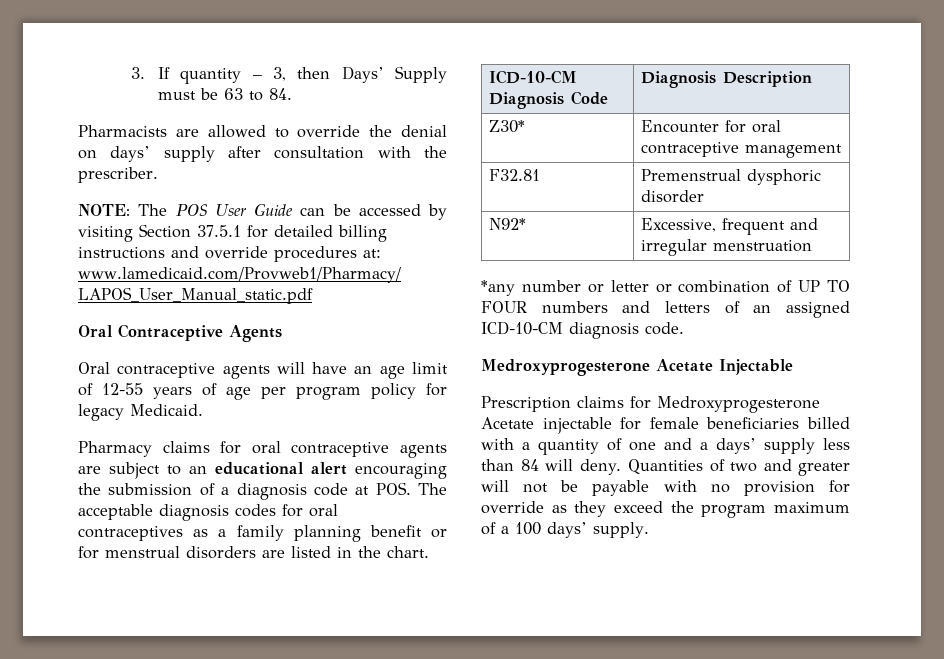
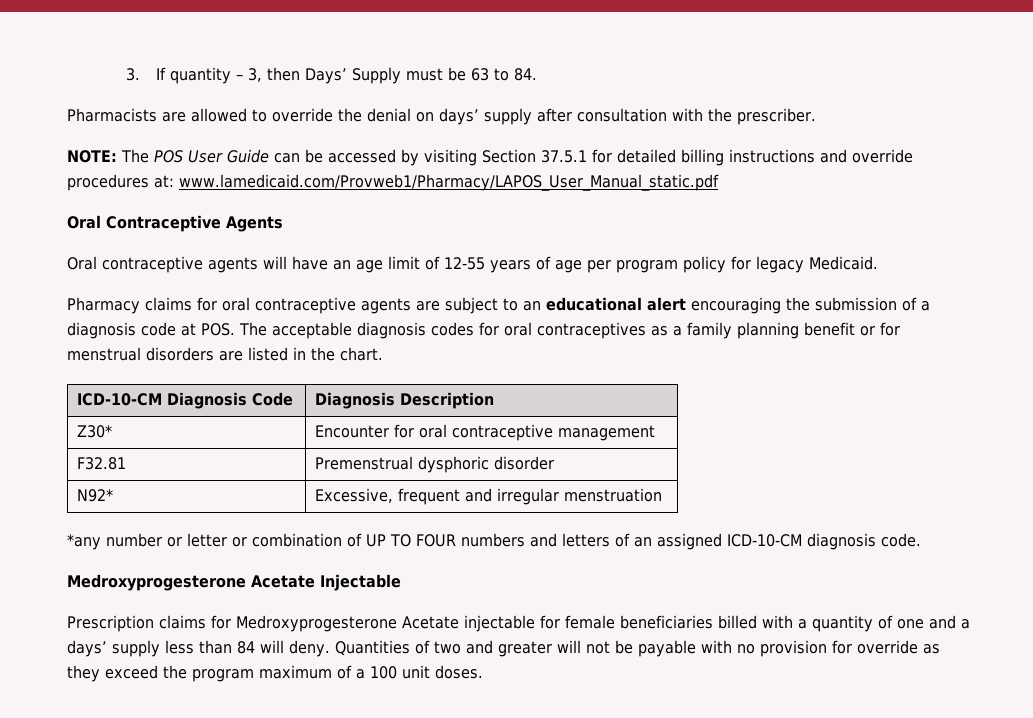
- Quantities of two and greater will not be payable with no provision for override as they exceed the program maximum of a 100 days’ supply.
+ Quantities of two and greater will not be payable with no provision for override as they exceed the program maximum of a 100 unit doses.

